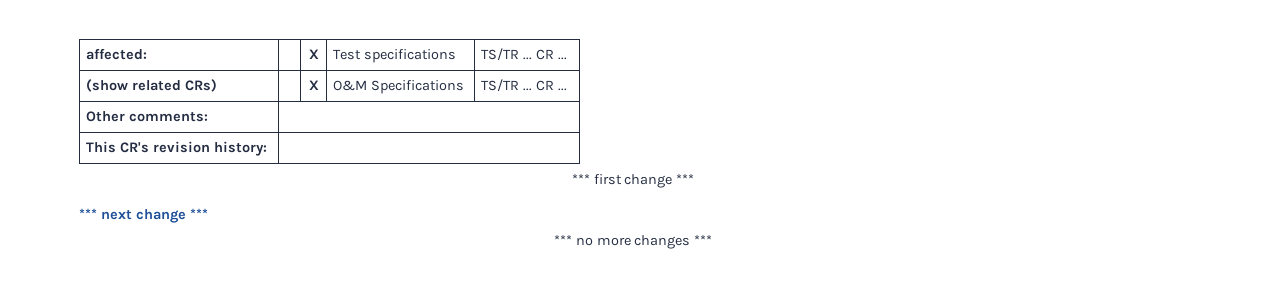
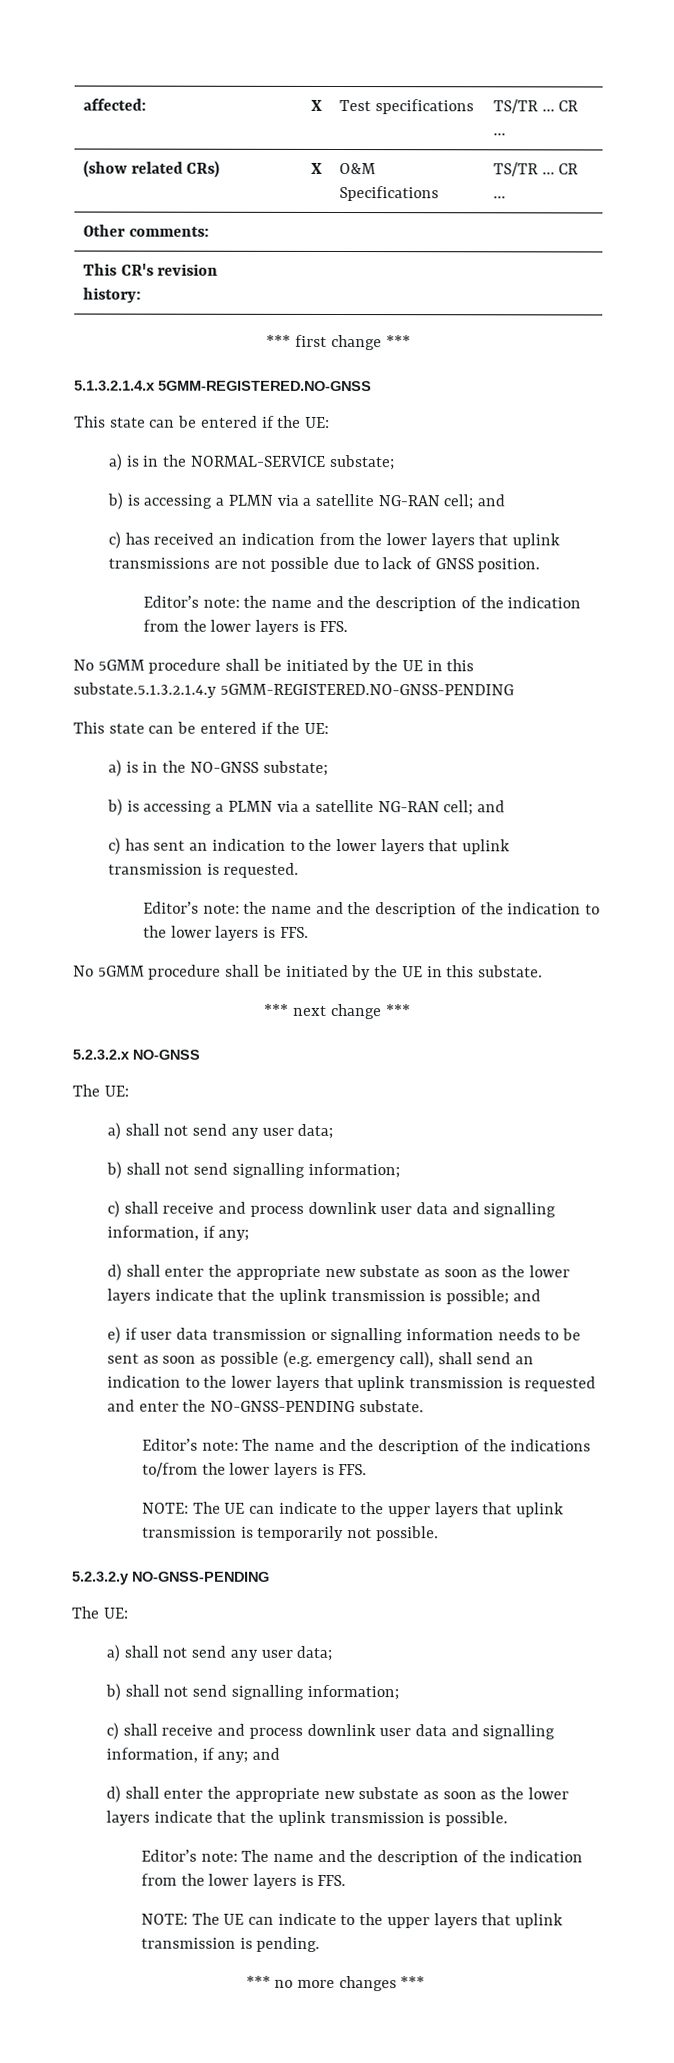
+ 5.1.3.2.1.4.x 5GMM-REGISTERED.NO-GNSS
+ This state can be entered if the UE:
+ a) is in the NORMAL-SERVICE substate;
+ b) is accessing a PLMN via a satellite NG-RAN cell; and
+ c) has received an indication from the lower layers that uplink transmissions are not possible due to lack of GNSS position.
+ Editor’s note: the name and the description of the indication from the lower layers is FFS.
+ No 5GMM procedure shall be initiated by the UE in this substate.5.1.3.2.1.4.y 5GMM-REGISTERED.NO-GNSS-PENDING
+ This state can be entered if the UE:
+ a) is in the NO-GNSS substate;
+ b) is accessing a PLMN via a satellite NG-RAN cell; and
+ c) has sent an indication to the lower layers that uplink transmission is requested.
+ Editor’s note: the name and the description of the indication to the lower layers is FFS.
+ No 5GMM procedure shall be initiated by the UE in this substate.
  *** next change ***
+ 5.2.3.2.x NO-GNSS
+ The UE:
+ a) shall not send any user data;
+ b) shall not send signalling information;
+ c) shall receive and process downlink user data and signalling information, if any;
+ d) shall enter the appropriate new substate as soon as the lower layers indicate that the uplink transmission is possible; and
+ e) if user data transmission or signalling information needs to be sent as soon as possible (e.g. emergency call), shall send an indication to the lower layers that uplink transmission is requested and enter the NO-GNSS-PENDING substate.
+ Editor’s note: The name and the description of the indications to/from the lower layers is FFS.
+ NOTE: The UE can indicate to the upper layers that uplink transmission is temporarily not possible.
+ 5.2.3.2.y NO-GNSS-PENDING
+ The UE:
+ a) shall not send any user data;
+ b) shall not send signalling information;
+ c) shall receive and process downlink user data and signalling information, if any; and
+ d) shall enter the appropriate new substate as soon as the lower layers indicate that the uplink transmission is possible.
+ Editor’s note: The name and the description of the indication from the lower layers is FFS.
+ NOTE: The UE can indicate to the upper layers that uplink transmission is pending.

